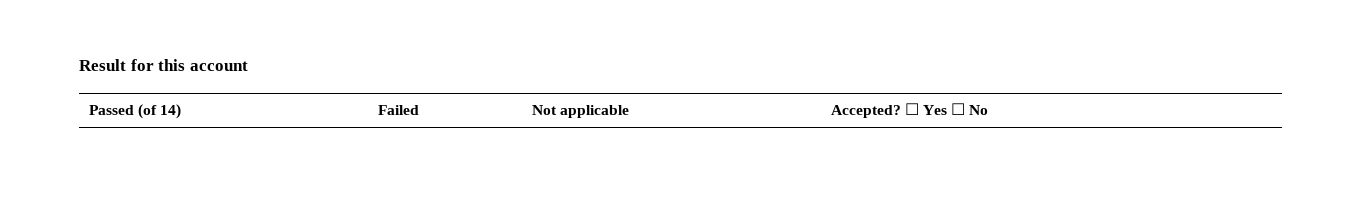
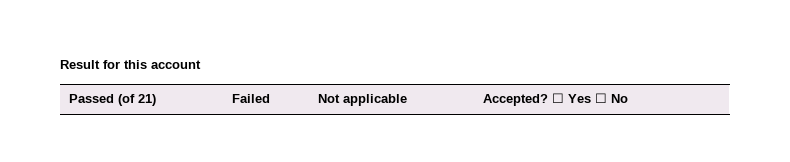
- Passed (of 14) | Failed | Not applicable | Accepted? ☐ Yes ☐ No
+ Passed (of 21) | Failed | Not applicable | Accepted? ☐ Yes ☐ No

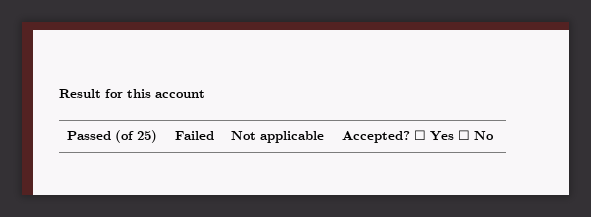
- Passed (of 21) | Failed | Not applicable | Accepted? ☐ Yes ☐ No
+ Passed (of 25) | Failed | Not applicable | Accepted? ☐ Yes ☐ No

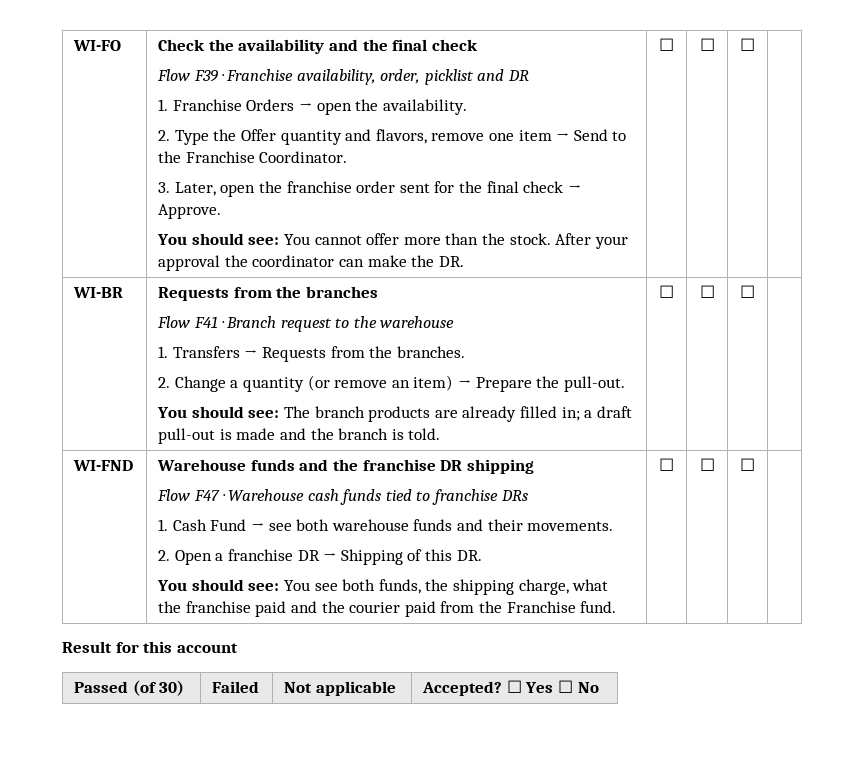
+ WI-FO | Check the availability and the final check
+ Flow F39 · Franchise availability, order, picklist and DR
+ 1. Franchise Orders → open the availability.
+ 2. Type the Offer quantity and flavors, remove one item → Send to the Franchise Coordinator.
+ 3. Later, open the franchise order sent for the final check → Approve.
+ You should see: You cannot offer more than the stock. After your approval the coordinator can make the DR. | ☐ | ☐ | ☐ |
+ WI-BR | Requests from the branches
+ Flow F41 · Branch request to the warehouse
+ 1. Transfers → Requests from the branches.
+ 2. Change a quantity (or remove an item) → Prepare the pull-out.
+ You should see: The branch products are already filled in; a draft pull-out is made and the branch is told. | ☐ | ☐ | ☐ |
+ WI-FND | Warehouse funds and the franchise DR shipping
+ Flow F47 · Warehouse cash funds tied to franchise DRs
+ 1. Cash Fund → see both warehouse funds and their movements.
+ 2. Open a franchise DR → Shipping of this DR.
+ You should see: You see both funds, the shipping charge, what the franchise paid and the courier paid from the Franchise fund. | ☐ | ☐ | ☐
- Passed (of 25) | Failed | Not applicable | Accepted? ☐ Yes ☐ No
+ Passed (of 30) | Failed | Not applicable | Accepted? ☐ Yes ☐ No

